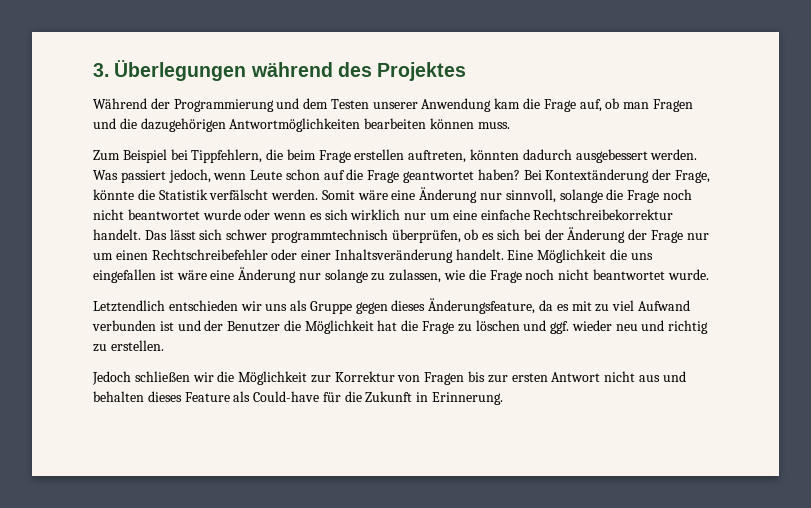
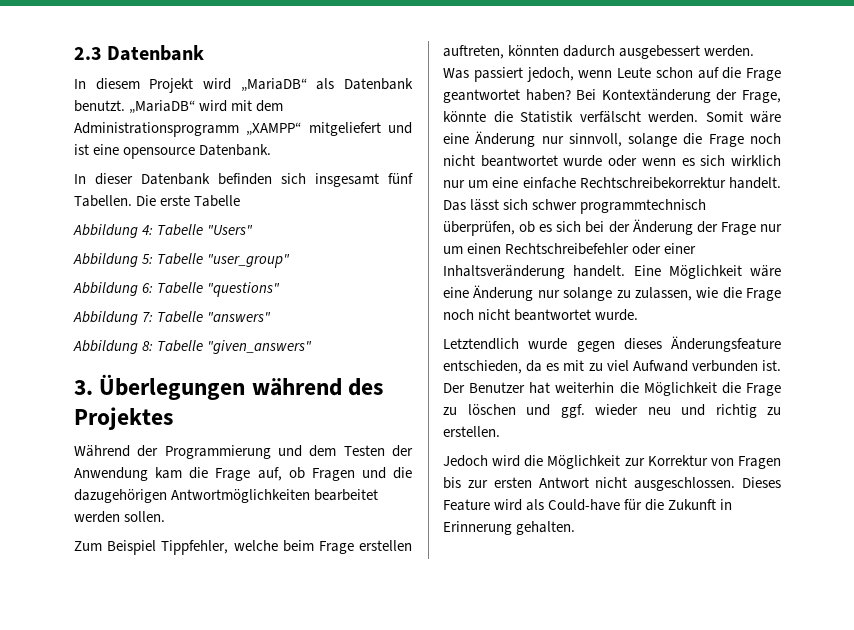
+ 2.3 Datenbank
+ In diesem Projekt wird „MariaDB“ als Datenbank benutzt. „MariaDB“ wird mit dem Administrationsprogramm „XAMPP“ mitgeliefert und ist eine opensource Datenbank.
+ In dieser Datenbank befinden sich insgesamt fünf Tabellen. Die erste Tabelle
+ Abbildung 4: Tabelle "Users"
+ Abbildung 5: Tabelle "user_group"
+ Abbildung 6: Tabelle "questions"
+ Abbildung 7: Tabelle "answers"
+ Abbildung 8: Tabelle "given_answers"
- Während der Programmierung und dem Testen unserer Anwendung kam die Frage auf, ob man Fragen und die dazugehörigen Antwortmöglichkeiten bearbeiten können muss.
+ Während der Programmierung und dem Testen der Anwendung kam die Frage auf, ob Fragen und die dazugehörigen Antwortmöglichkeiten bearbeitet werden sollen.
- Zum Beispiel bei Tippfehlern, die beim Frage erstellen auftreten, könnten dadurch ausgebessert werden.
+ Zum Beispiel Tippfehler, welche beim Frage erstellen auftreten, könnten dadurch ausgebessert werden.
- Eine Möglichkeit die uns eingefallen ist wäre eine Änderung nur solange zu zulassen, wie die Frage noch nicht beantwortet wurde.
+ Eine Möglichkeit wäre eine Änderung nur solange zu zulassen, wie die Frage noch nicht beantwortet wurde.
- Letztendlich entschieden wir uns als Gruppe gegen dieses Änderungsfeature, da es mit zu viel Aufwand verbunden ist und der Benutzer die Möglichkeit hat die Frage zu löschen und ggf. wieder neu und richtig zu erstellen.
+ Letztendlich wurde gegen dieses Änderungsfeature entschieden, da es mit zu viel Aufwand verbunden ist. Der Benutzer hat weiterhin die Möglichkeit die Frage zu löschen und ggf. wieder neu und richtig zu erstellen.
- Jedoch schließen wir die Möglichkeit zur Korrektur von Fragen bis zur ersten Antwort nicht aus und behalten dieses Feature als Could-have für die Zukunft in Erinnerung.
+ Jedoch wird die Möglichkeit zur Korrektur von Fragen bis zur ersten Antwort nicht ausgeschlossen. Dieses Feature wird als Could-have für die Zukunft in Erinnerung gehalten.

